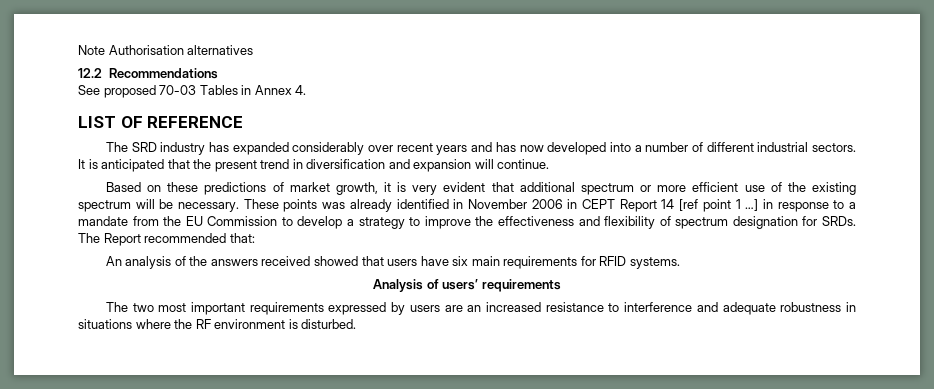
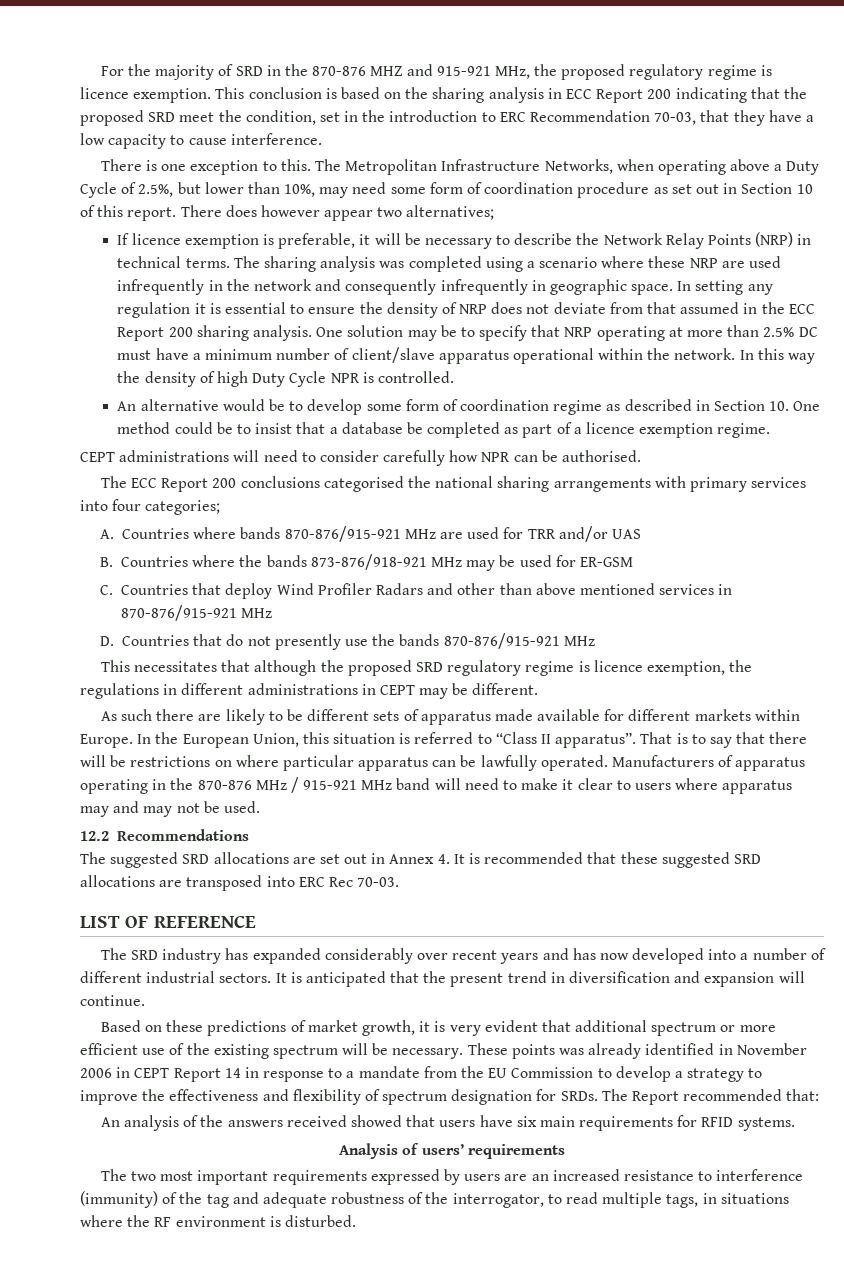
- Note Authorisation alternatives
+ For the majority of SRD in the 870-876 MHZ and 915-921 MHz, the proposed regulatory regime is licence exemption. This conclusion is based on the sharing analysis in ECC Report 200 indicating that the proposed SRD meet the condition, set in the introduction to ERC Recommendation 70-03, that they have a low capacity to cause interference.
+ There is one exception to this. The Metropolitan Infrastructure Networks, when operating above a Duty Cycle of 2.5%, but lower than 10%, may need some form of coordination procedure as set out in Section 10 of this report. There does however appear two alternatives;
+ If licence exemption is preferable, it will be necessary to describe the Network Relay Points (NRP) in technical terms. The sharing analysis was completed using a scenario where these NRP are used infrequently in the network and consequently infrequently in geographic space. In setting any regulation it is essential to ensure the density of NRP does not deviate from that assumed in the ECC Report 200 sharing analysis. One solution may be to specify that NRP operating at more than 2.5% DC must have a minimum number of client/slave apparatus operational within the network. In this way the density of high Duty Cycle NPR is controlled.
+ An alternative would be to develop some form of coordination regime as described in Section 10. One method could be to insist that a database be completed as part of a licence exemption regime.
+ CEPT administrations will need to consider carefully how NPR can be authorised.
+ The ECC Report 200 conclusions categorised the national sharing arrangements with primary services into four categories;
+ A. Countries where bands 870-876/915-921 MHz are used for TRR and/or UAS
+ B. Countries where the bands 873-876/918-921 MHz may be used for ER-GSM
+ C. Countries that deploy Wind Profiler Radars and other than above mentioned services in 870-876/915-921 MHz
+ D. Countries that do not presently use the bands 870-876/915-921 MHz
+ This necessitates that although the proposed SRD regulatory regime is licence exemption, the regulations in different administrations in CEPT may be different.
+ As such there are likely to be different sets of apparatus made available for different markets within Europe. In the European Union, this situation is referred to “Class II apparatus”. That is to say that there will be restrictions on where particular apparatus can be lawfully operated. Manufacturers of apparatus operating in the 870-876 MHz / 915-921 MHz band will need to make it clear to users where apparatus may and may not be used.
  12.2 Recommendations
- See proposed 70-03 Tables in Annex 4.
+ The suggested SRD allocations are set out in Annex 4. It is recommended that these suggested SRD allocations are transposed into ERC Rec 70-03.
- These points was already identified in November 2006 in CEPT Report 14 [ref point 1 …] in response to a mandate from the EU Commission to develop a strategy to improve the effectiveness and flexibility of spectrum designation for SRDs.
+ These points was already identified in November 2006 in CEPT Report 14 in response to a mandate from the EU Commission to develop a strategy to improve the effectiveness and flexibility of spectrum designation for SRDs.
- The two most important requirements expressed by users are an increased resistance to interference and adequate robustness in situations where the RF environment is disturbed.
+ The two most important requirements expressed by users are an increased resistance to interference (immunity) of the tag and adequate robustness of the interrogator, to read multiple tags, in situations where the RF environment is disturbed.

